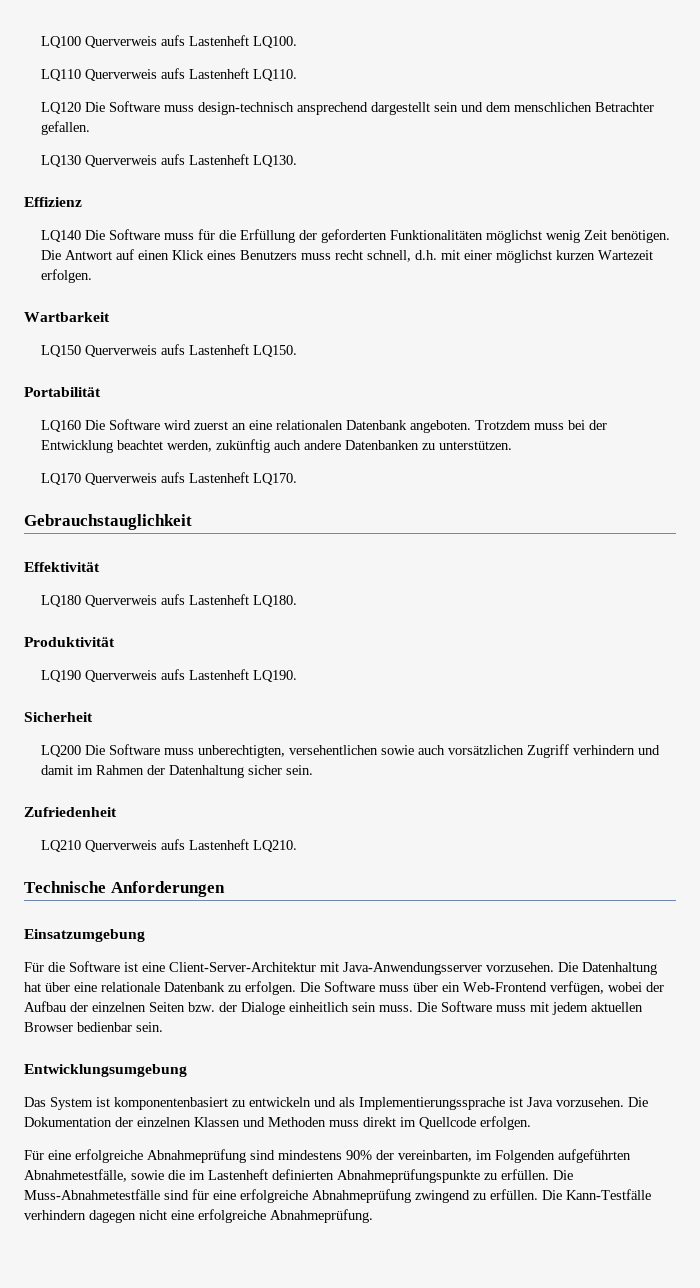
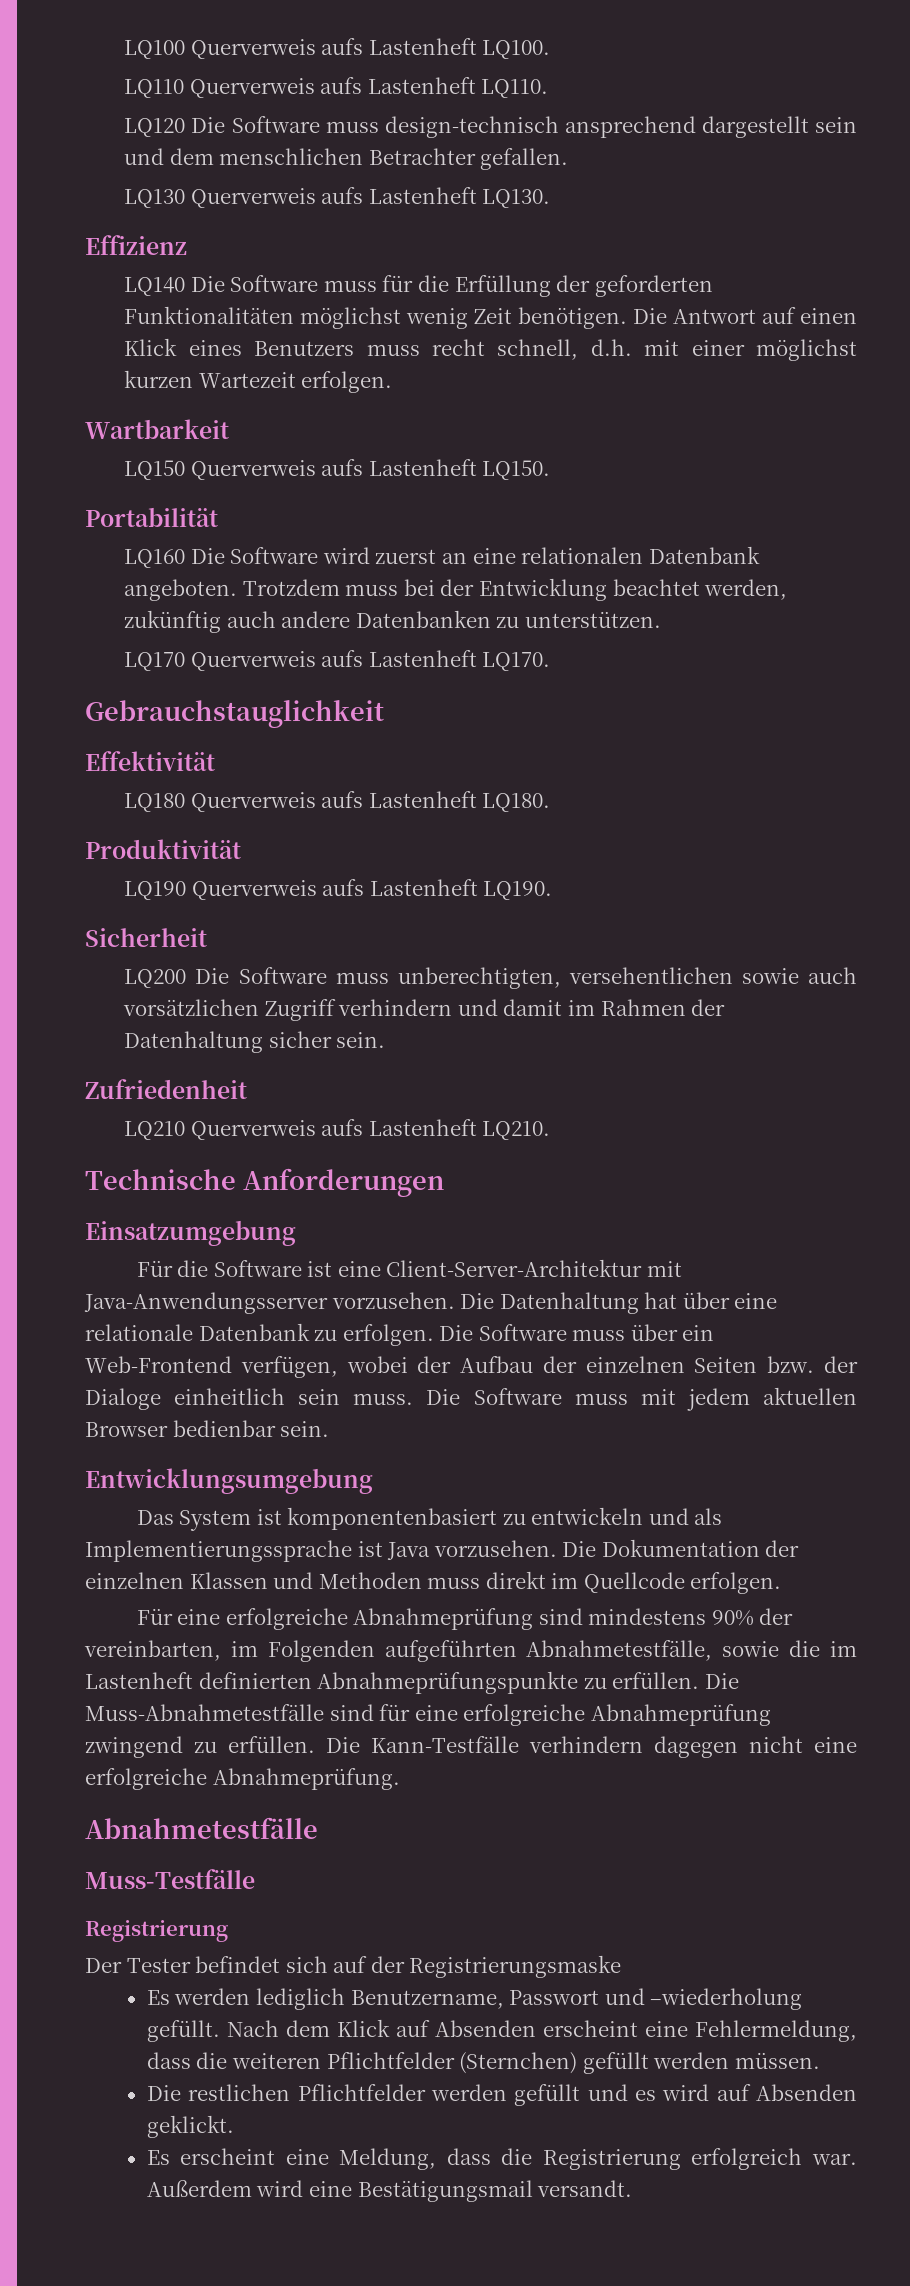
+ Abnahmetestfälle
+ Muss-Testfälle
+ Registrierung
+ Der Tester befindet sich auf der Registrierungsmaske
+ Es werden lediglich Benutzername, Passwort und –wiederholung gefüllt. Nach dem Klick auf Absenden erscheint eine Fehlermeldung, dass die weiteren Pflichtfelder (Sternchen) gefüllt werden müssen.
+ Die restlichen Pflichtfelder werden gefüllt und es wird auf Absenden geklickt.
+ Es erscheint eine Meldung, dass die Registrierung erfolgreich war. Außerdem wird eine Bestätigungsmail versandt.

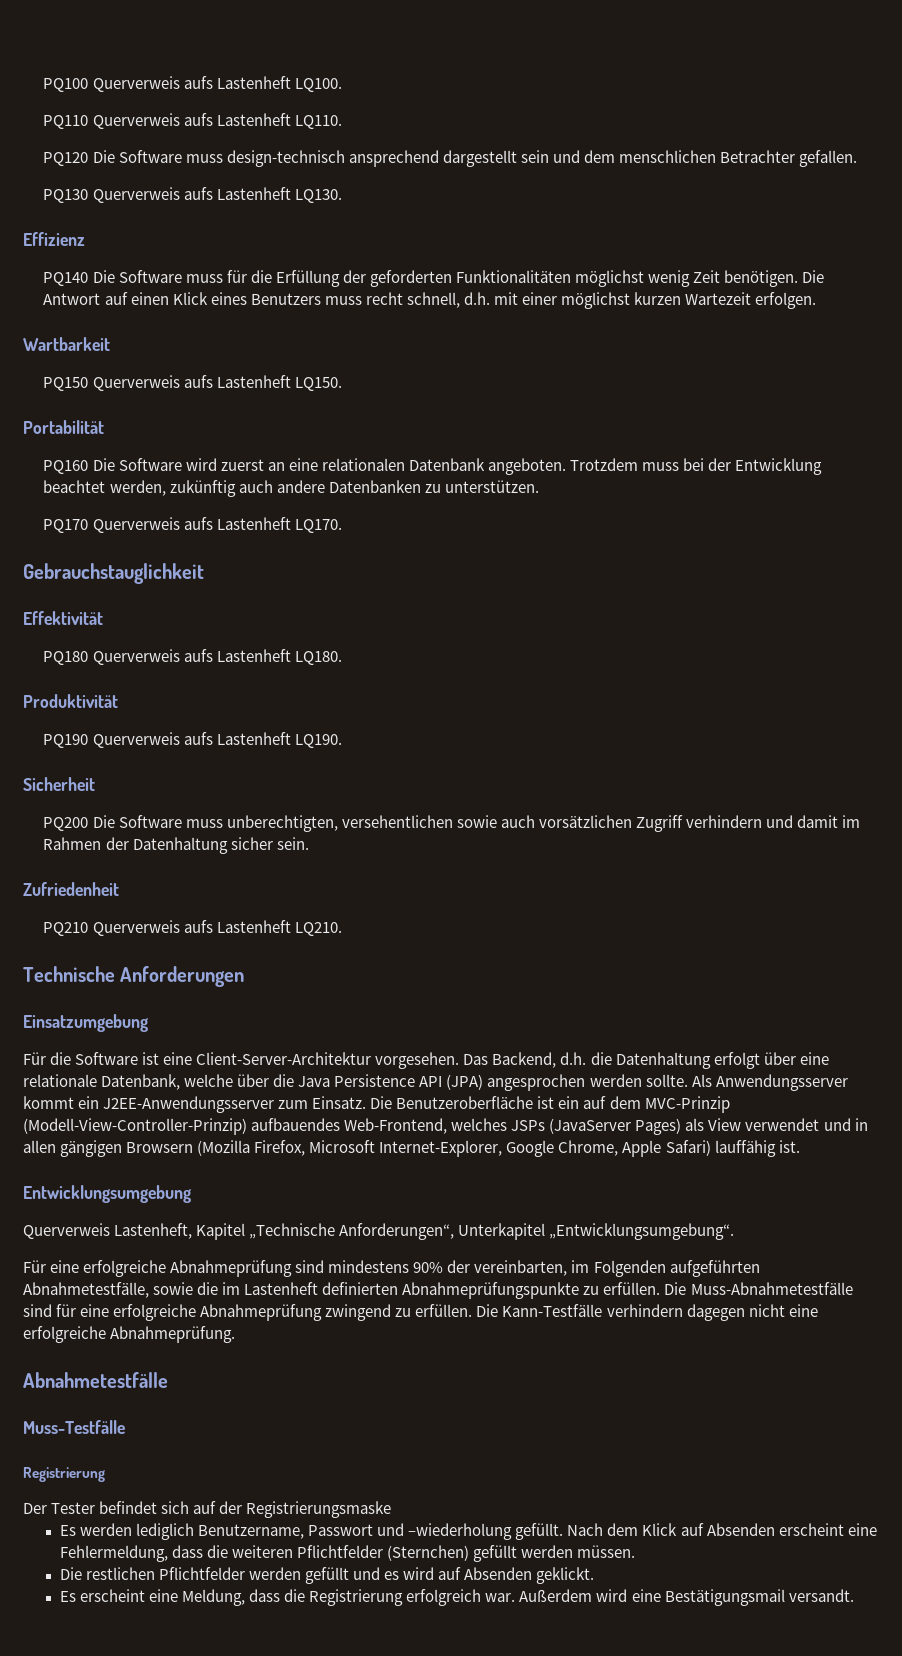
- LQ100 Querverweis aufs Lastenheft LQ100.
+ PQ100 Querverweis aufs Lastenheft LQ100.
- LQ110 Querverweis aufs Lastenheft LQ110.
+ PQ110 Querverweis aufs Lastenheft LQ110.
- LQ120 Die Software muss design-technisch ansprechend dargestellt sein und dem menschlichen Betrachter gefallen.
+ PQ120 Die Software muss design-technisch ansprechend dargestellt sein und dem menschlichen Betrachter gefallen.
- LQ130 Querverweis aufs Lastenheft LQ130.
+ PQ130 Querverweis aufs Lastenheft LQ130.
- LQ140 Die Software muss für die Erfüllung der geforderten Funktionalitäten möglichst wenig Zeit benötigen.
+ PQ140 Die Software muss für die Erfüllung der geforderten Funktionalitäten möglichst wenig Zeit benötigen.
- LQ150 Querverweis aufs Lastenheft LQ150.
+ PQ150 Querverweis aufs Lastenheft LQ150.
- LQ160 Die Software wird zuerst an eine relationalen Datenbank angeboten.
+ PQ160 Die Software wird zuerst an eine relationalen Datenbank angeboten.
- LQ170 Querverweis aufs Lastenheft LQ170.
+ PQ170 Querverweis aufs Lastenheft LQ170.
- LQ180 Querverweis aufs Lastenheft LQ180.
+ PQ180 Querverweis aufs Lastenheft LQ180.
- LQ190 Querverweis aufs Lastenheft LQ190.
+ PQ190 Querverweis aufs Lastenheft LQ190.
- LQ200 Die Software muss unberechtigten, versehentlichen sowie auch vorsätzlichen Zugriff verhindern und damit im Rahmen der Datenhaltung sicher sein.
+ PQ200 Die Software muss unberechtigten, versehentlichen sowie auch vorsätzlichen Zugriff verhindern und damit im Rahmen der Datenhaltung sicher sein.
- LQ210 Querverweis aufs Lastenheft LQ210.
+ PQ210 Querverweis aufs Lastenheft LQ210.
- Für die Software ist eine Client-Server-Architektur mit Java-Anwendungsserver vorzusehen. Die Datenhaltung hat über eine relationale Datenbank zu erfolgen. Die Software muss über ein Web-Frontend verfügen, wobei der Aufbau der einzelnen Seiten bzw. der Dialoge einheitlich sein muss. Die Software muss mit jedem aktuellen Browser bedienbar sein.
+ Für die Software ist eine Client-Server-Architektur vorgesehen. Das Backend, d.h. die Datenhaltung erfolgt über eine relationale Datenbank, welche über die Java Persistence API (JPA) angesprochen werden sollte. Als Anwendungsserver kommt ein J2EE-Anwendungsserver zum Einsatz. Die Benutzeroberfläche ist ein auf dem MVC-Prinzip (Modell-View-Controller-Prinzip) aufbauendes Web-Frontend, welches JSPs (JavaServer Pages) als View verwendet und in allen gängigen Browsern (Mozilla Firefox, Microsoft Internet-Explorer, Google Chrome, Apple Safari) lauffähig ist.
  Entwicklungsumgebung
- Das System ist komponentenbasiert zu entwickeln und als Implementierungssprache ist Java vorzusehen. Die Dokumentation der einzelnen Klassen und Methoden muss direkt im Quellcode erfolgen.
+ Querverweis Lastenheft, Kapitel „Technische Anforderungen“, Unterkapitel „Entwicklungsumgebung“.

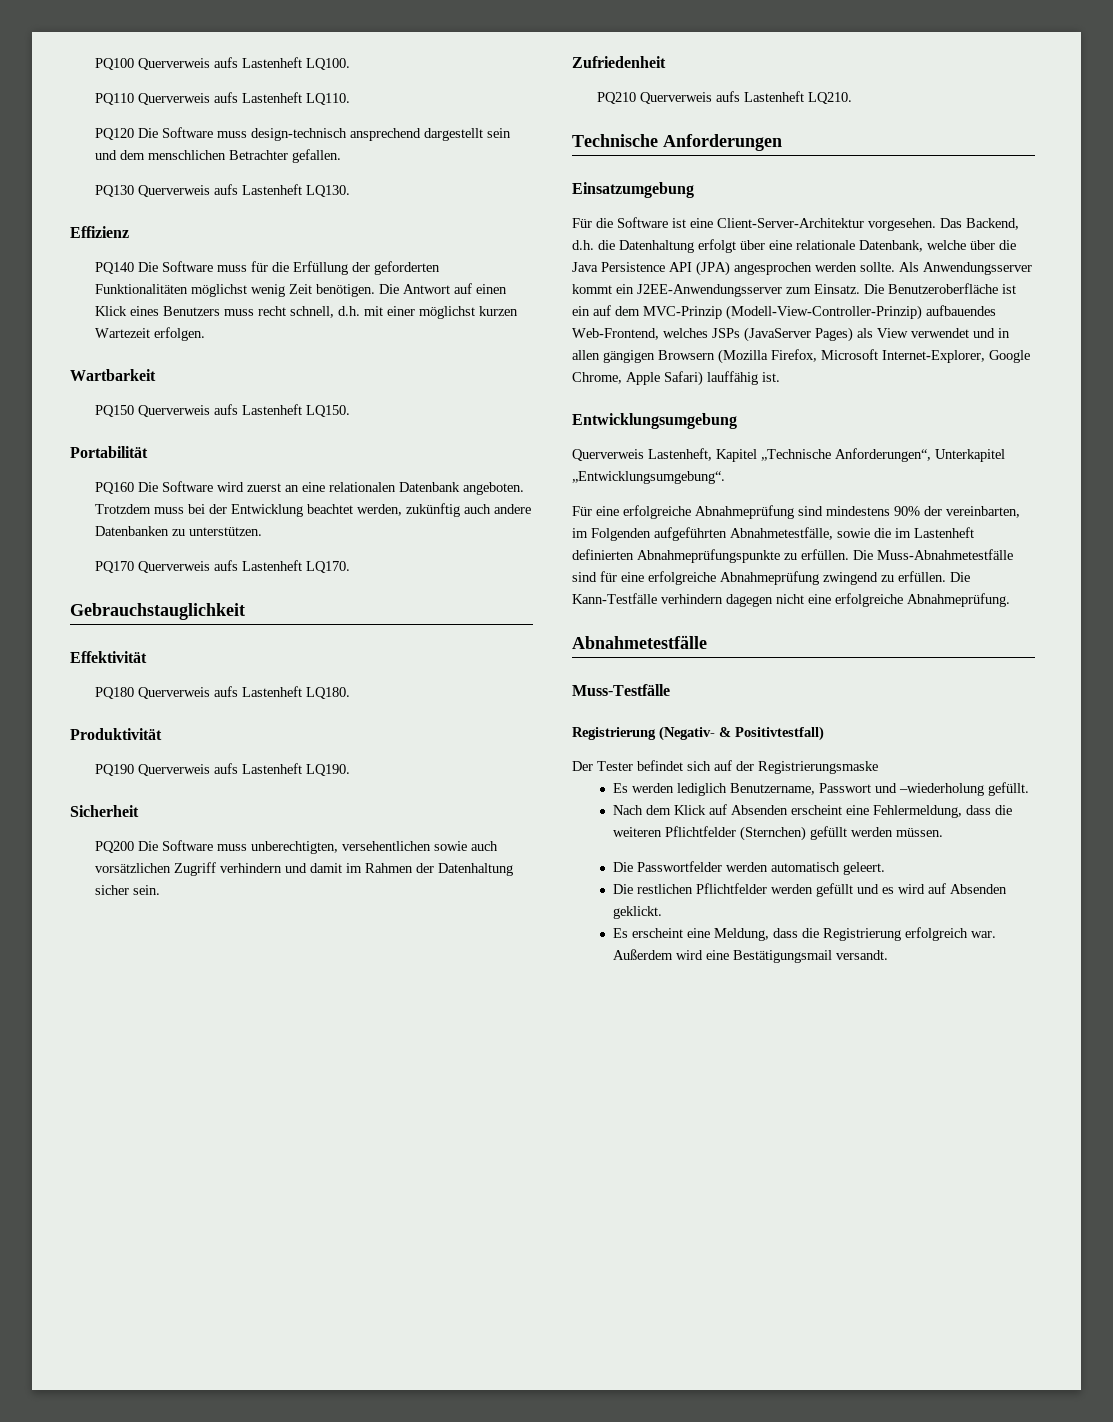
  Muss-Testfälle
- Registrierung
+ Registrierung (Negativ- & Positivtestfall)
- Es werden lediglich Benutzername, Passwort und –wiederholung gefüllt. Nach dem Klick auf Absenden erscheint eine Fehlermeldung, dass die weiteren Pflichtfelder (Sternchen) gefüllt werden müssen.
+ Es werden lediglich Benutzername, Passwort und –wiederholung gefüllt.
+ Nach dem Klick auf Absenden erscheint eine Fehlermeldung, dass die weiteren Pflichtfelder (Sternchen) gefüllt werden müssen.
+ Die Passwortfelder werden automatisch geleert.

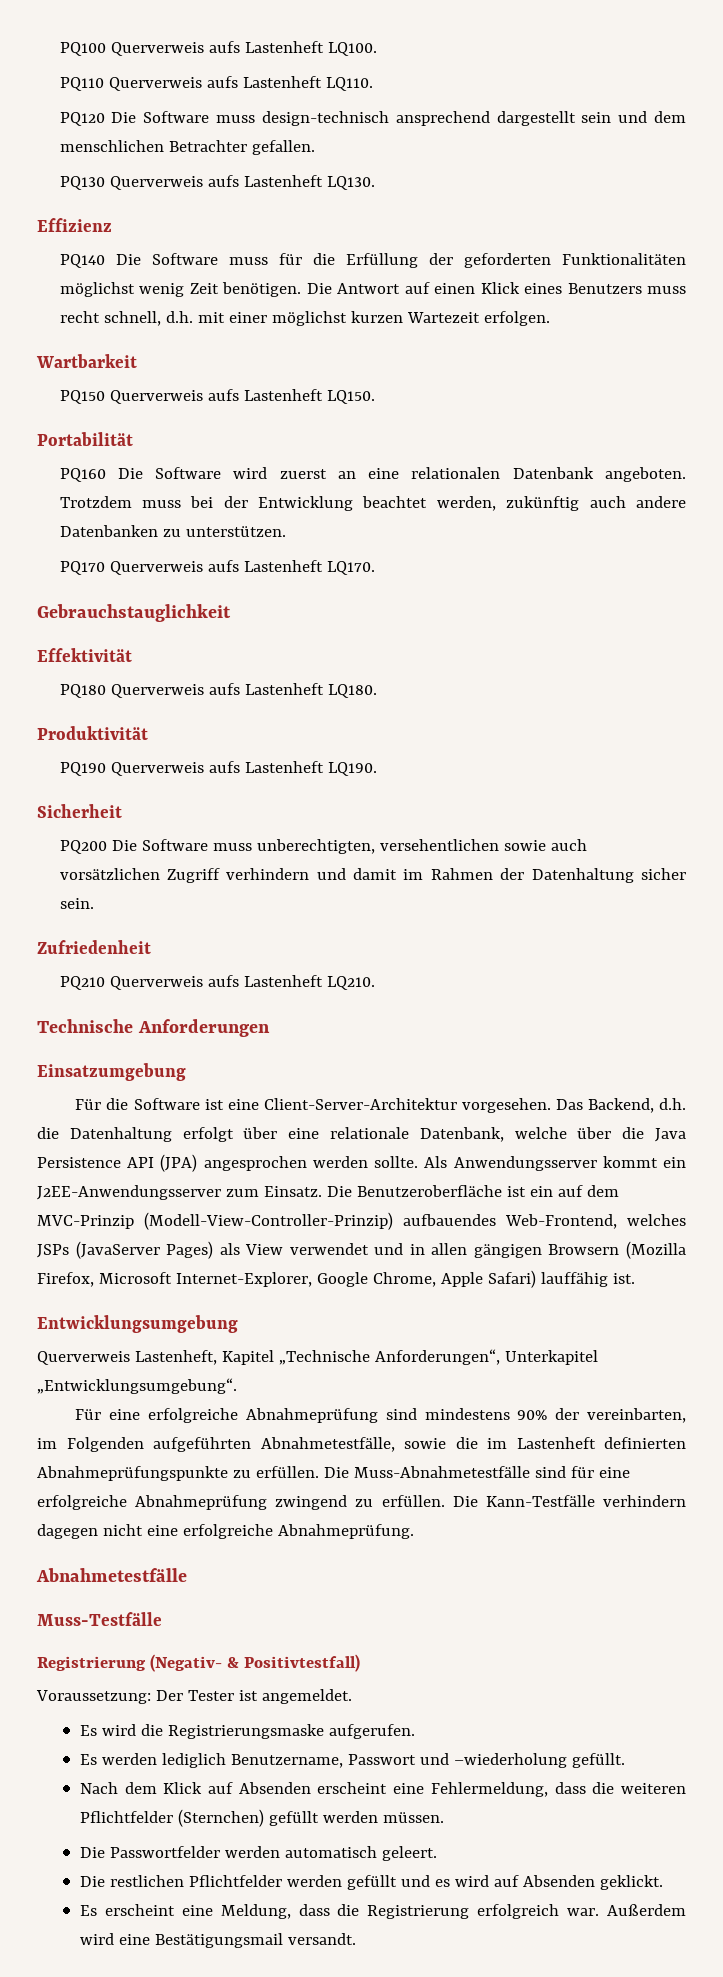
- Der Tester befindet sich auf der Registrierungsmaske
+ Voraussetzung: Der Tester ist angemeldet.
+ Es wird die Registrierungsmaske aufgerufen.

